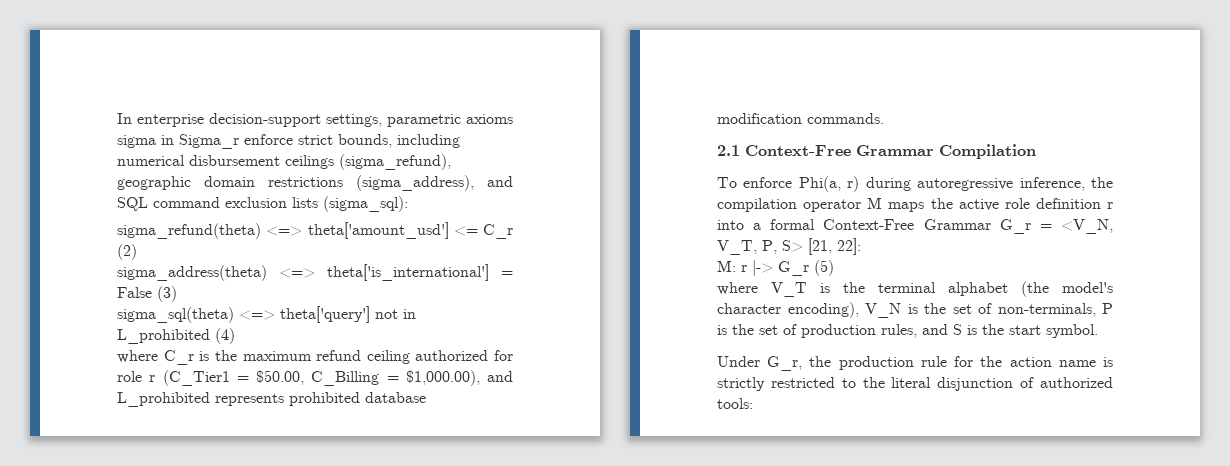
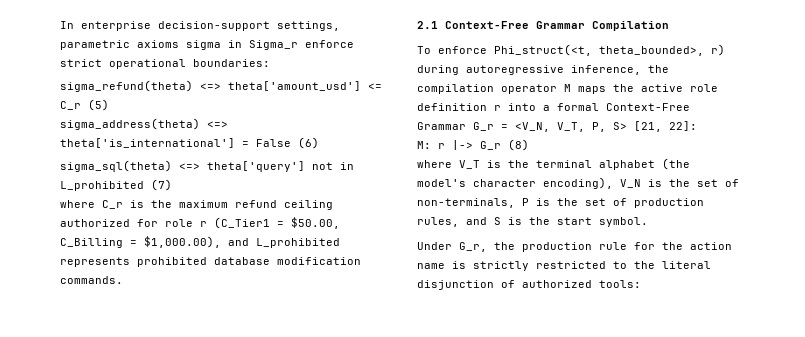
- In enterprise decision-support settings, parametric axioms sigma in Sigma_r enforce strict bounds, including numerical disbursement ceilings (sigma_refund), geographic domain restrictions (sigma_address), and SQL command exclusion lists (sigma_sql):
+ In enterprise decision-support settings, parametric axioms sigma in Sigma_r enforce strict operational boundaries:
- sigma_refund(theta) <=> theta['amount_usd'] <= C_r (2)
+ sigma_refund(theta) <=> theta['amount_usd'] <= C_r (5)
- sigma_address(theta) <=> theta['is_international'] = False (3)
+ sigma_address(theta) <=> theta['is_international'] = False (6)
- sigma_sql(theta) <=> theta['query'] not in L_prohibited (4)
+ sigma_sql(theta) <=> theta['query'] not in L_prohibited (7)
- To enforce Phi(a, r) during autoregressive inference, the compilation operator M maps the active role definition r into a formal Context-Free Grammar G_r = <V_N, V_T, P, S> [21, 22]:
+ To enforce Phi_struct(<t, theta_bounded>, r) during autoregressive inference, the compilation operator M maps the active role definition r into a formal Context-Free Grammar G_r = <V_N, V_T, P, S> [21, 22]:
- M: r |-> G_r (5)
+ M: r |-> G_r (8)

